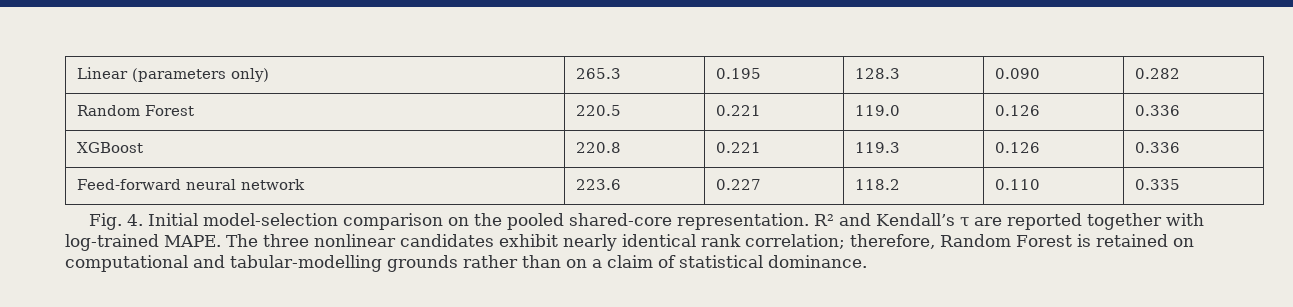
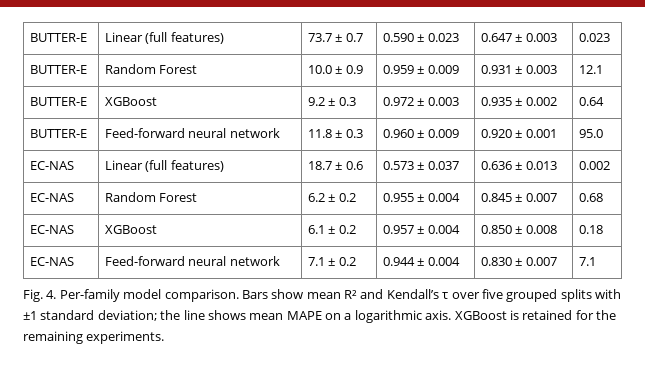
- Linear (parameters only) | 265.3 | 0.195 | 128.3 | 0.090 | 0.282
- Random Forest | 220.5 | 0.221 | 119.0 | 0.126 | 0.336
- XGBoost | 220.8 | 0.221 | 119.3 | 0.126 | 0.336
- Feed-forward neural network | 223.6 | 0.227 | 118.2 | 0.110 | 0.335
- Fig. 4. Initial model-selection comparison on the pooled shared-core representation. R² and Kendall’s τ are reported together with log-trained MAPE. The three nonlinear candidates exhibit nearly identical rank correlation; therefore, Random Forest is retained on computational and tabular-modelling grounds rather than on a claim of statistical dominance.
+ BUTTER-E | Linear (full features) | 73.7 ± 0.7 | 0.590 ± 0.023 | 0.647 ± 0.003 | 0.023
+ BUTTER-E | Random Forest | 10.0 ± 0.9 | 0.959 ± 0.009 | 0.931 ± 0.003 | 12.1
+ BUTTER-E | XGBoost | 9.2 ± 0.3 | 0.972 ± 0.003 | 0.935 ± 0.002 | 0.64
+ BUTTER-E | Feed-forward neural network | 11.8 ± 0.3 | 0.960 ± 0.009 | 0.920 ± 0.001 | 95.0
+ EC-NAS | Linear (full features) | 18.7 ± 0.6 | 0.573 ± 0.037 | 0.636 ± 0.013 | 0.002
+ EC-NAS | Random Forest | 6.2 ± 0.2 | 0.955 ± 0.004 | 0.845 ± 0.007 | 0.68
+ EC-NAS | XGBoost | 6.1 ± 0.2 | 0.957 ± 0.004 | 0.850 ± 0.008 | 0.18
+ EC-NAS | Feed-forward neural network | 7.1 ± 0.2 | 0.944 ± 0.004 | 0.830 ± 0.007 | 7.1
+ Fig. 4. Per-family model comparison. Bars show mean R² and Kendall’s τ over five grouped splits with ±1 standard deviation; the line shows mean MAPE on a logarithmic axis. XGBoost is retained for the remaining experiments.

